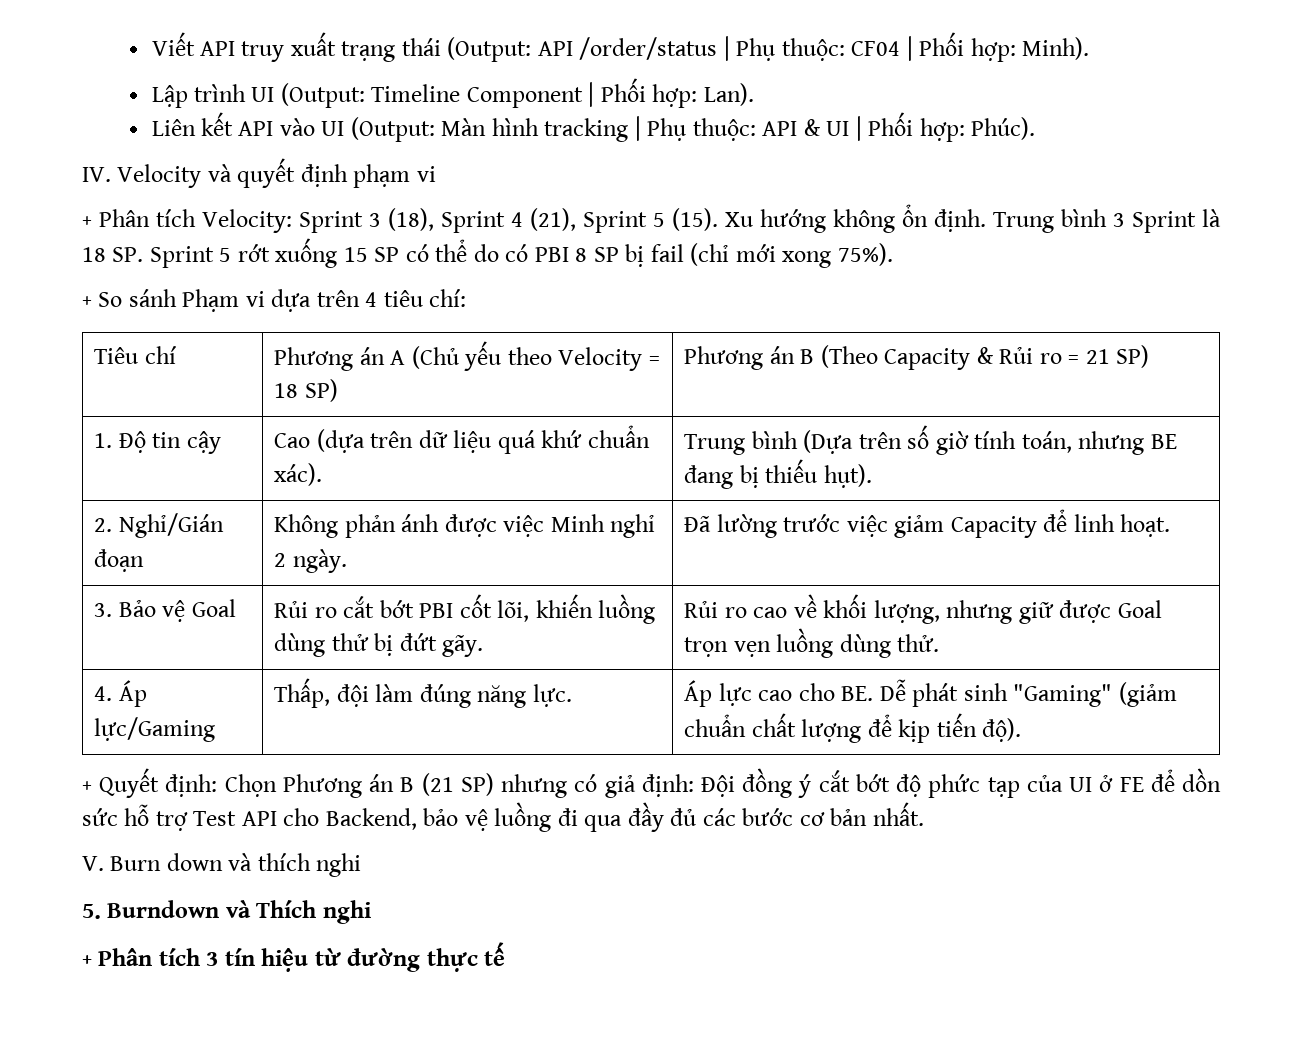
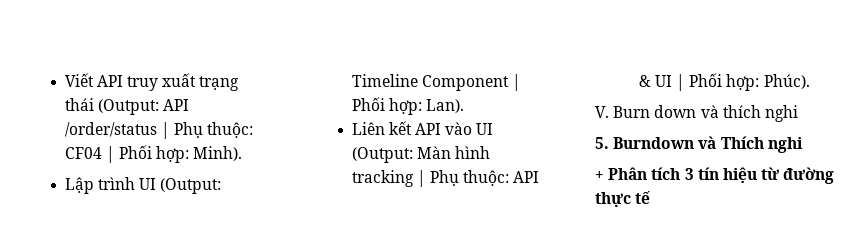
- IV. Velocity và quyết định phạm vi
- + Phân tích Velocity: Sprint 3 (18), Sprint 4 (21), Sprint 5 (15). Xu hướng không ổn định. Trung bình 3 Sprint là 18 SP. Sprint 5 rớt xuống 15 SP có thể do có PBI 8 SP bị fail (chỉ mới xong 75%).
- + So sánh Phạm vi dựa trên 4 tiêu chí:
- Tiêu chí | Phương án A (Chủ yếu theo Velocity = 18 SP) | Phương án B (Theo Capacity & Rủi ro = 21 SP)
- 1. Độ tin cậy | Cao (dựa trên dữ liệu quá khứ chuẩn xác). | Trung bình (Dựa trên số giờ tính toán, nhưng BE đang bị thiếu hụt).
- 2. Nghỉ/Gián đoạn | Không phản ánh được việc Minh nghỉ 2 ngày. | Đã lường trước việc giảm Capacity để linh hoạt.
- 3. Bảo vệ Goal | Rủi ro cắt bớt PBI cốt lõi, khiến luồng dùng thử bị đứt gãy. | Rủi ro cao về khối lượng, nhưng giữ được Goal trọn vẹn luồng dùng thử.
- 4. Áp lực/Gaming | Thấp, đội làm đúng năng lực. | Áp lực cao cho BE. Dễ phát sinh "Gaming" (giảm chuẩn chất lượng để kịp tiến độ).
- + Quyết định: Chọn Phương án B (21 SP) nhưng có giả định: Đội đồng ý cắt bớt độ phức tạp của UI ở FE để dồn sức hỗ trợ Test API cho Backend, bảo vệ luồng đi qua đầy đủ các bước cơ bản nhất.

